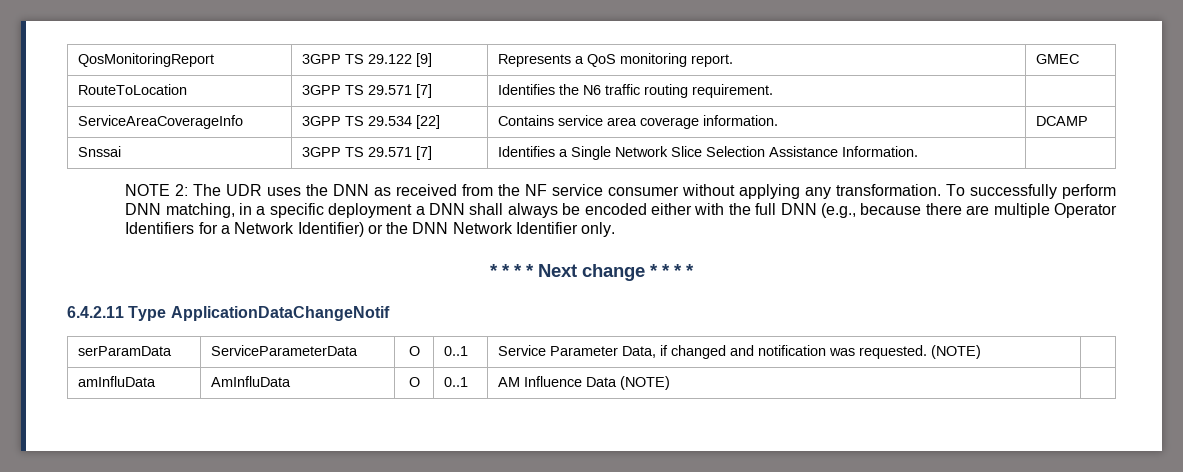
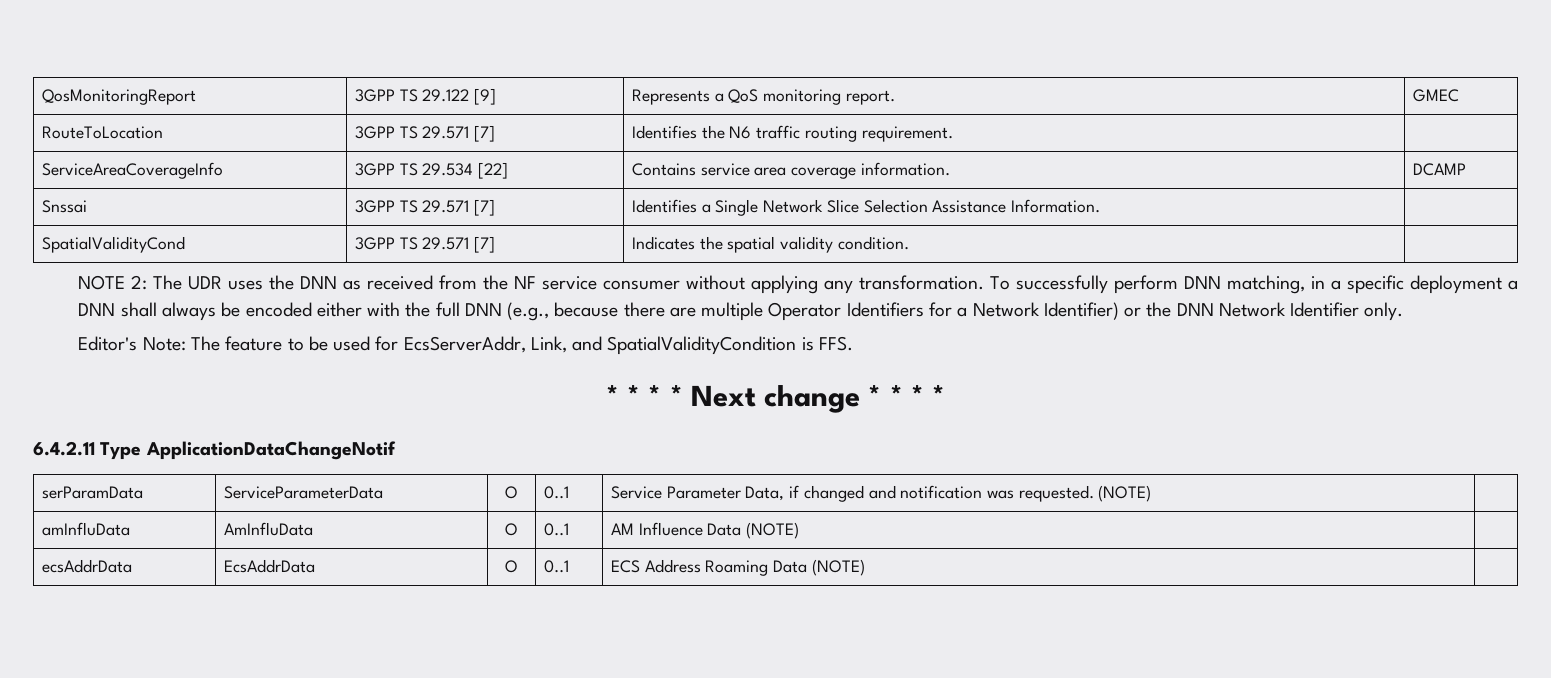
+ SpatialValidityCond | 3GPP TS 29.571 [7] | Indicates the spatial validity condition. |
+ Editor's Note: The feature to be used for EcsServerAddr, Link, and SpatialValidityCondition is FFS.
+ ecsAddrData | EcsAddrData | O | 0..1 | ECS Address Roaming Data (NOTE) |

